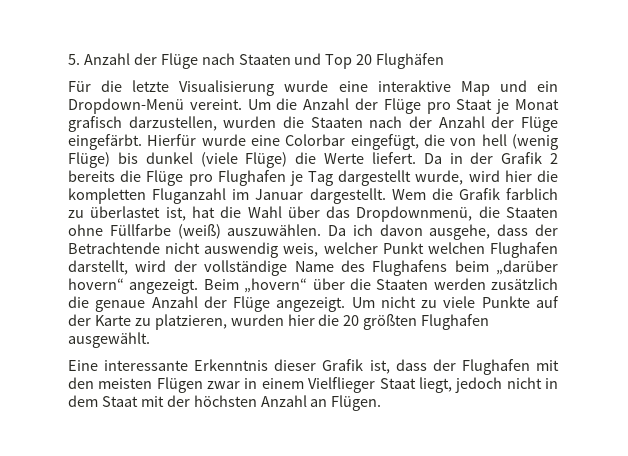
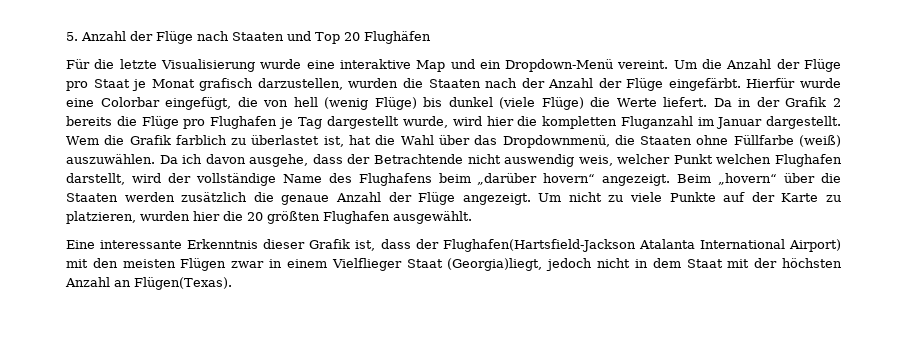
- Eine interessante Erkenntnis dieser Grafik ist, dass der Flughafen mit den meisten Flügen zwar in einem Vielflieger Staat liegt, jedoch nicht in dem Staat mit der höchsten Anzahl an Flügen.
+ Eine interessante Erkenntnis dieser Grafik ist, dass der Flughafen(Hartsfield-Jackson Atalanta International Airport) mit den meisten Flügen zwar in einem Vielflieger Staat (Georgia)liegt, jedoch nicht in dem Staat mit der höchsten Anzahl an Flügen(Texas).

